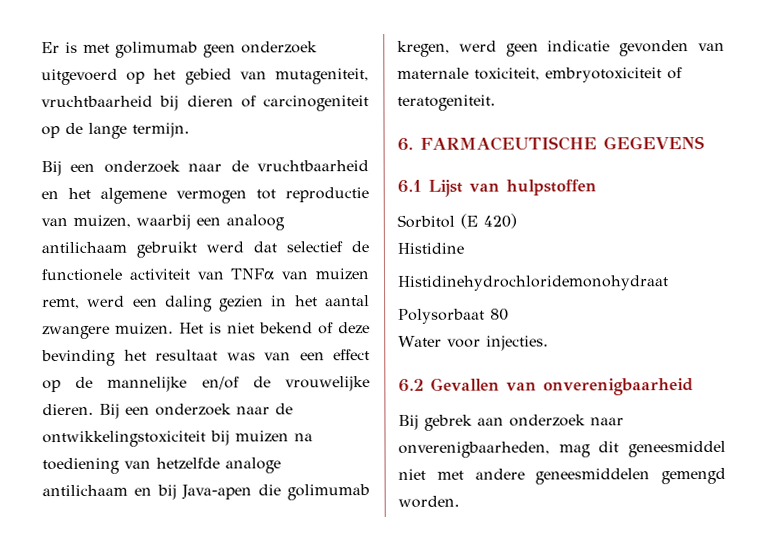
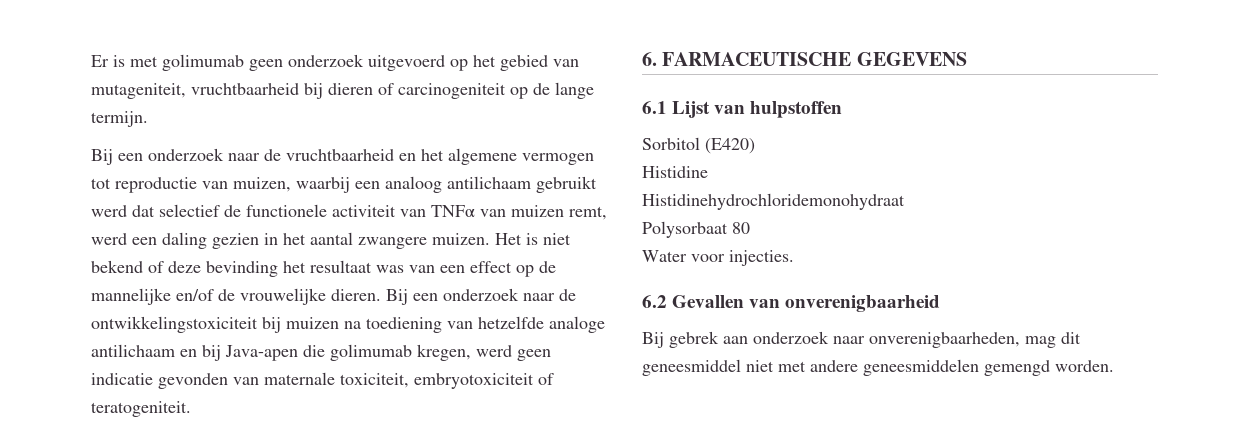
- Sorbitol (E 420)
+ Sorbitol (E420)

